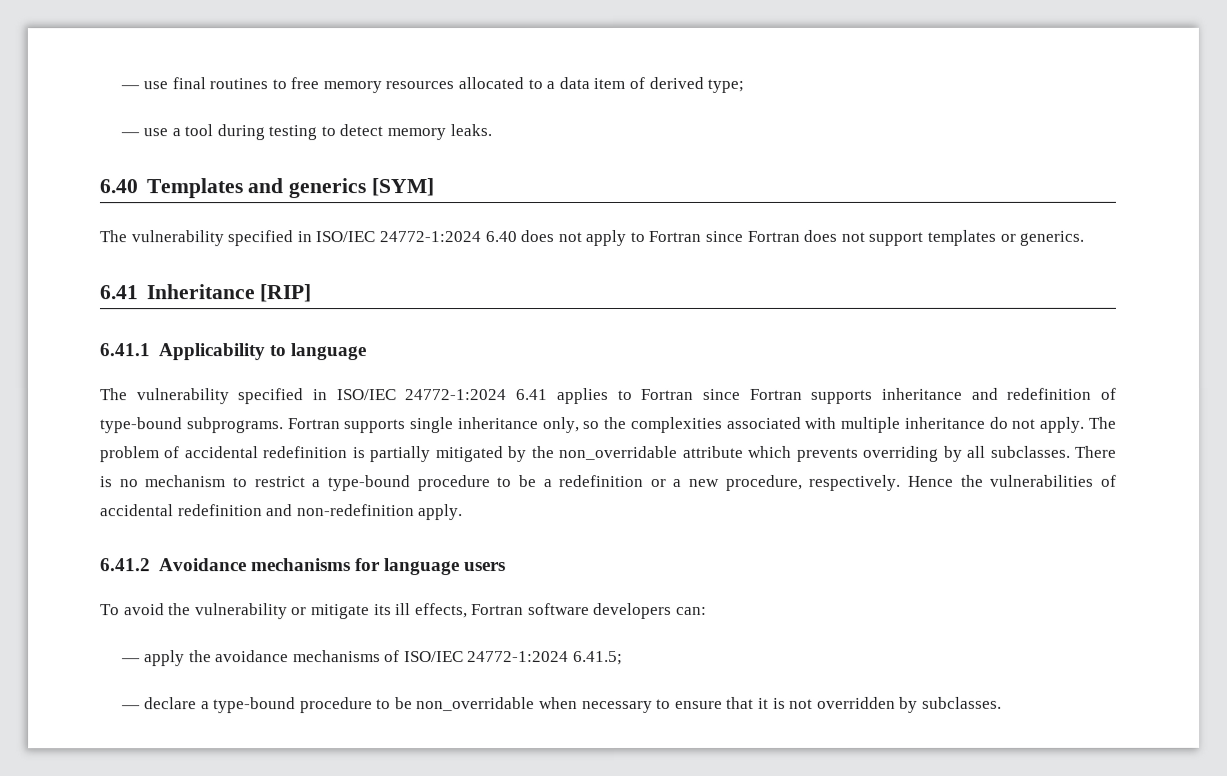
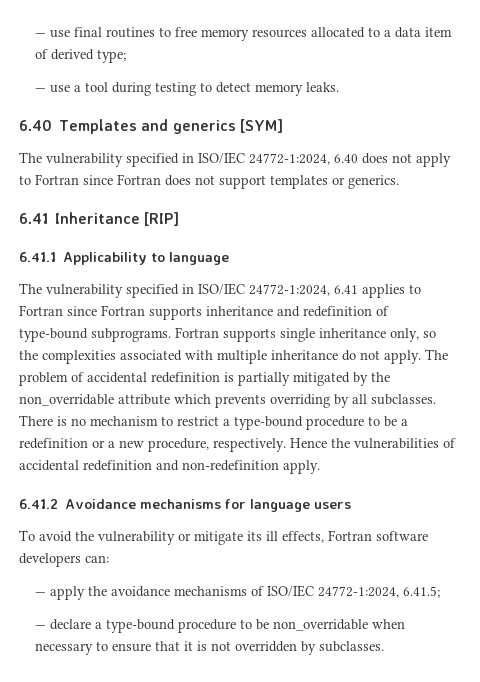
- The vulnerability specified in ISO/IEC 24772-1:2024 6.40 does not apply to Fortran since Fortran does not support templates or generics.
+ The vulnerability specified in ISO/IEC 24772-1:2024, 6.40 does not apply to Fortran since Fortran does not support templates or generics.
- The vulnerability specified in ISO/IEC 24772-1:2024 6.41 applies to Fortran since Fortran supports inheritance and redefinition of type-bound subprograms.
+ The vulnerability specified in ISO/IEC 24772-1:2024, 6.41 applies to Fortran since Fortran supports inheritance and redefinition of type-bound subprograms.
- — apply the avoidance mechanisms of ISO/IEC 24772-1:2024 6.41.5;
+ — apply the avoidance mechanisms of ISO/IEC 24772-1:2024, 6.41.5;

